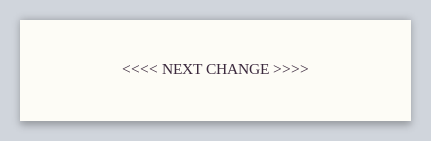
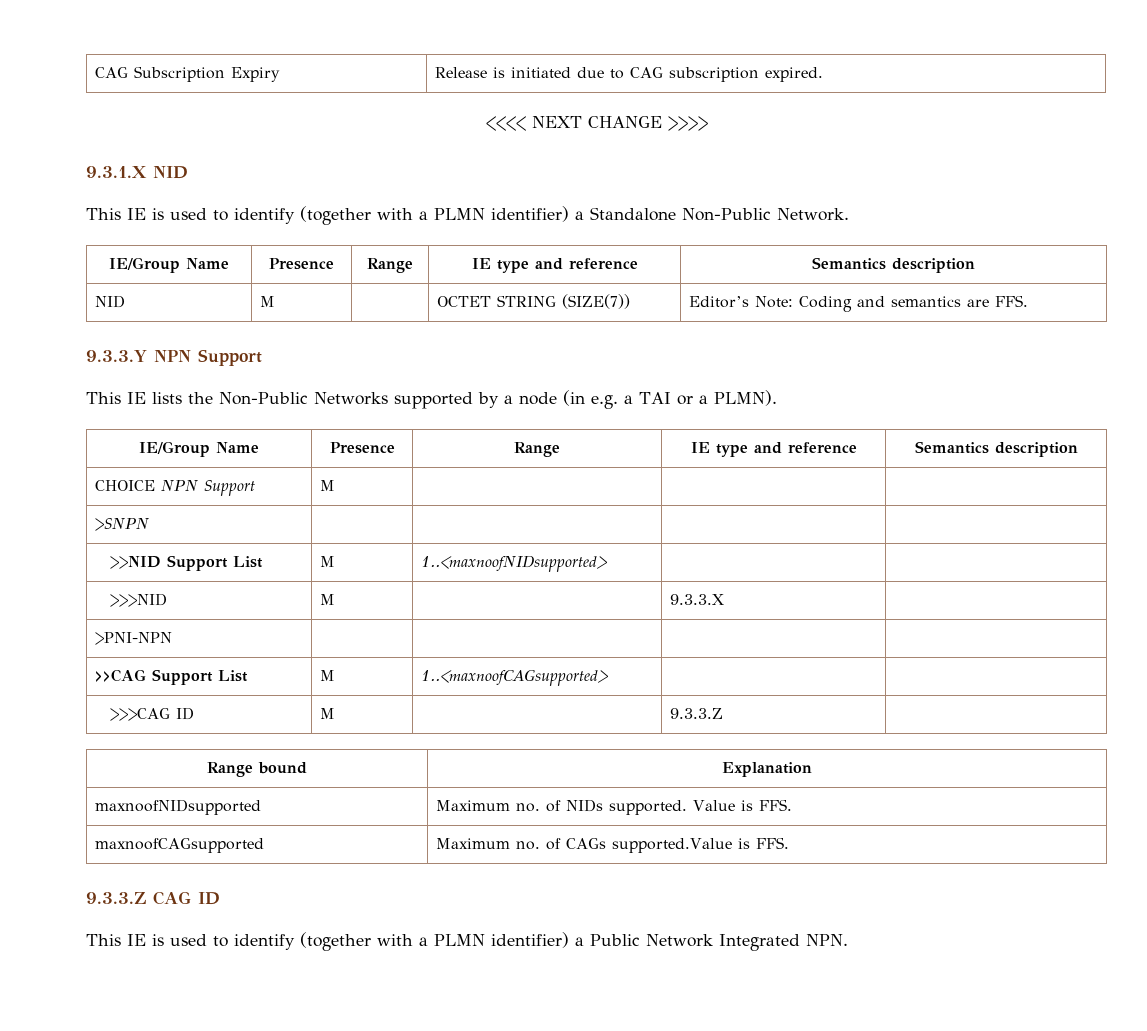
+ CAG Subscription Expiry | Release is initiated due to CAG subscription expired.
  <<<< NEXT CHANGE >>>>
+ 9.3.1.X NID
+ This IE is used to identify (together with a PLMN identifier) a Standalone Non-Public Network.
+ IE/Group Name | Presence | Range | IE type and reference | Semantics description
+ NID | M | | OCTET STRING (SIZE(7)) | Editor’s Note: Coding and semantics are FFS.
+ 9.3.3.Y NPN Support
+ This IE lists the Non-Public Networks supported by a node (in e.g. a TAI or a PLMN).
+ IE/Group Name | Presence | Range | IE type and reference | Semantics description
+ CHOICE NPN Support | M | | |
+ >SNPN | | | |
+ >>NID Support List | M | 1..<maxnoofNIDsupported> | |
+ >>>NID | M | | 9.3.3.X |
+ >PNI-NPN | | | |
+ >>CAG Support List | M | 1..<maxnoofCAGsupported> | |
+ >>>CAG ID | M | | 9.3.3.Z |
+ Range bound | Explanation
+ maxnoofNIDsupported | Maximum no. of NIDs supported. Value is FFS.
+ maxnoofCAGsupported | Maximum no. of CAGs supported.Value is FFS.
+ 9.3.3.Z CAG ID
+ This IE is used to identify (together with a PLMN identifier) a Public Network Integrated NPN.

